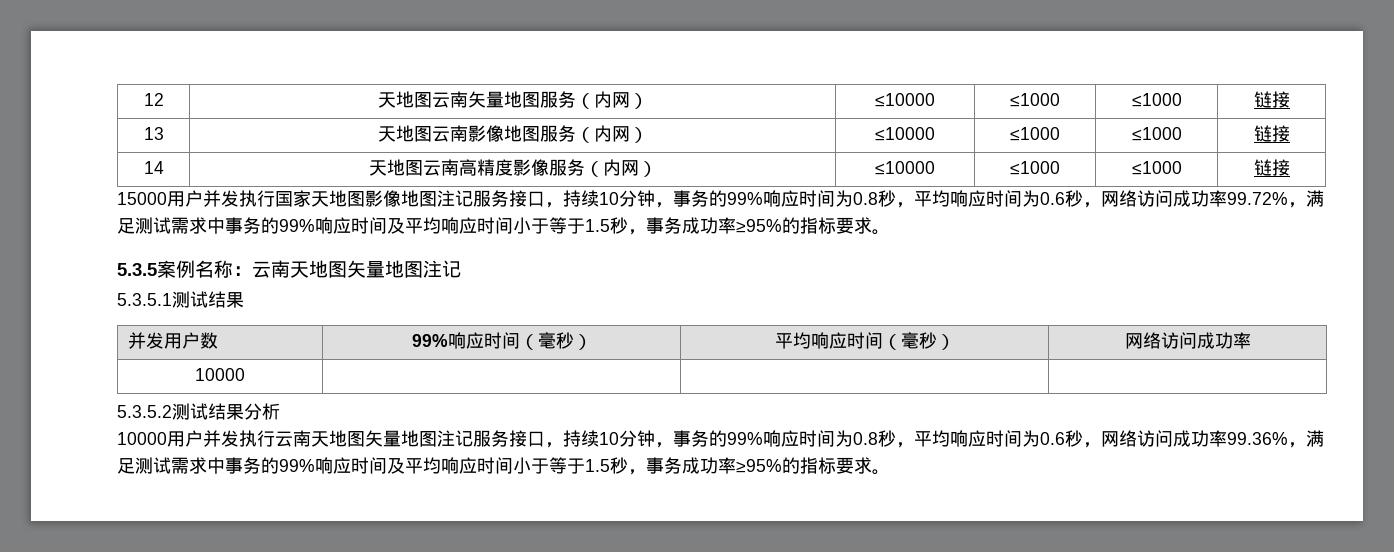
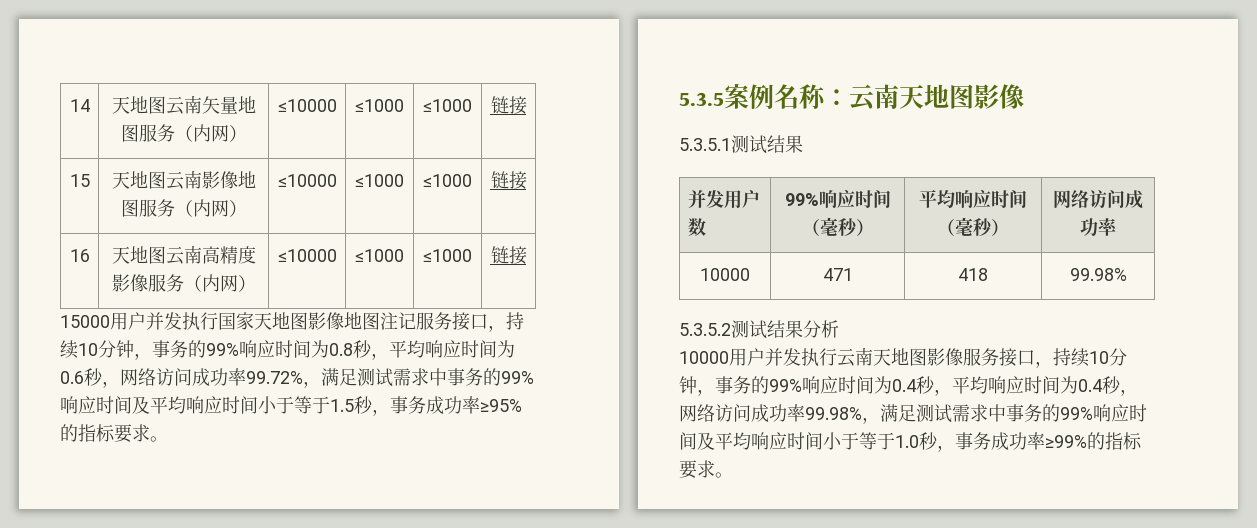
- 12 | 天地图云南矢量地图服务（内网） | ≤10000 | ≤1000 | ≤1000 | 链接
+ 14 | 天地图云南矢量地图服务（内网） | ≤10000 | ≤1000 | ≤1000 | 链接
- 13 | 天地图云南影像地图服务（内网） | ≤10000 | ≤1000 | ≤1000 | 链接
+ 15 | 天地图云南影像地图服务（内网） | ≤10000 | ≤1000 | ≤1000 | 链接
- 14 | 天地图云南高精度影像服务（内网） | ≤10000 | ≤1000 | ≤1000 | 链接
+ 16 | 天地图云南高精度影像服务（内网） | ≤10000 | ≤1000 | ≤1000 | 链接
- 5.3.5案例名称：云南天地图矢量地图注记
+ 5.3.5案例名称：云南天地图影像
- 10000 | | |
+ 10000 | 471 | 418 | 99.98%
- 10000用户并发执行云南天地图矢量地图注记服务接口，持续10分钟，事务的99%响应时间为0.8秒，平均响应时间为0.6秒，网络访问成功率99.36%，满足测试需求中事务的99%响应时间及平均响应时间小于等于1.5秒，事务成功率≥95%的指标要求。
+ 10000用户并发执行云南天地图影像服务接口，持续10分钟，事务的99%响应时间为0.4秒，平均响应时间为0.4秒，网络访问成功率99.98%，满足测试需求中事务的99%响应时间及平均响应时间小于等于1.0秒，事务成功率≥99%的指标要求。

